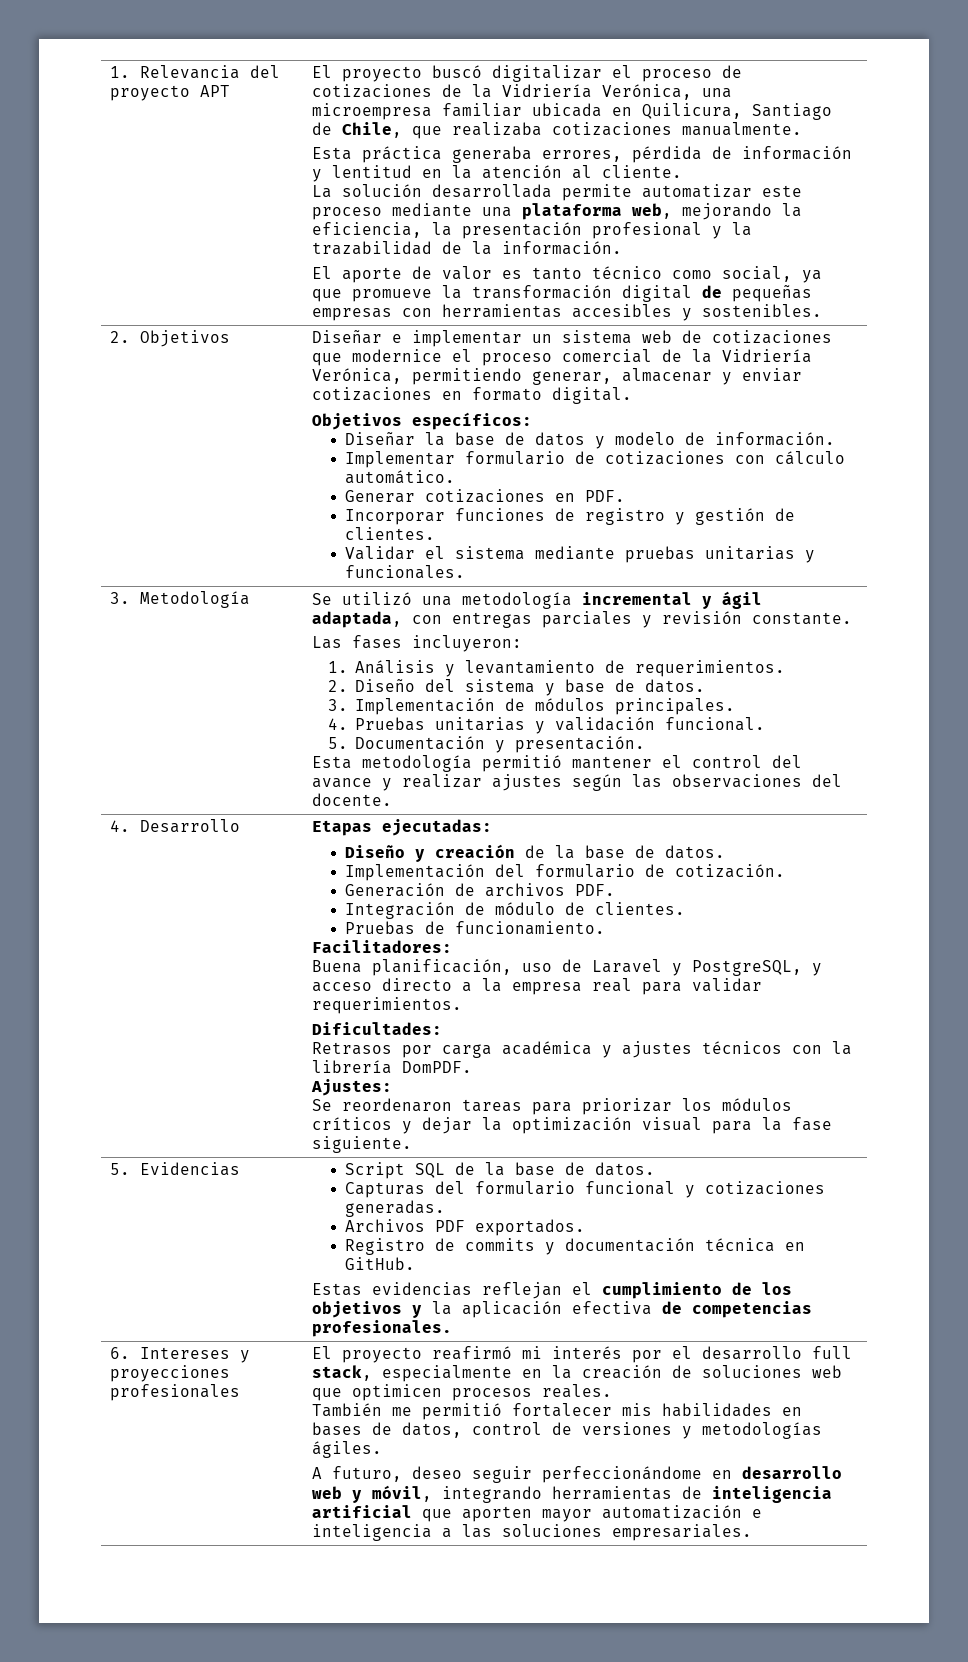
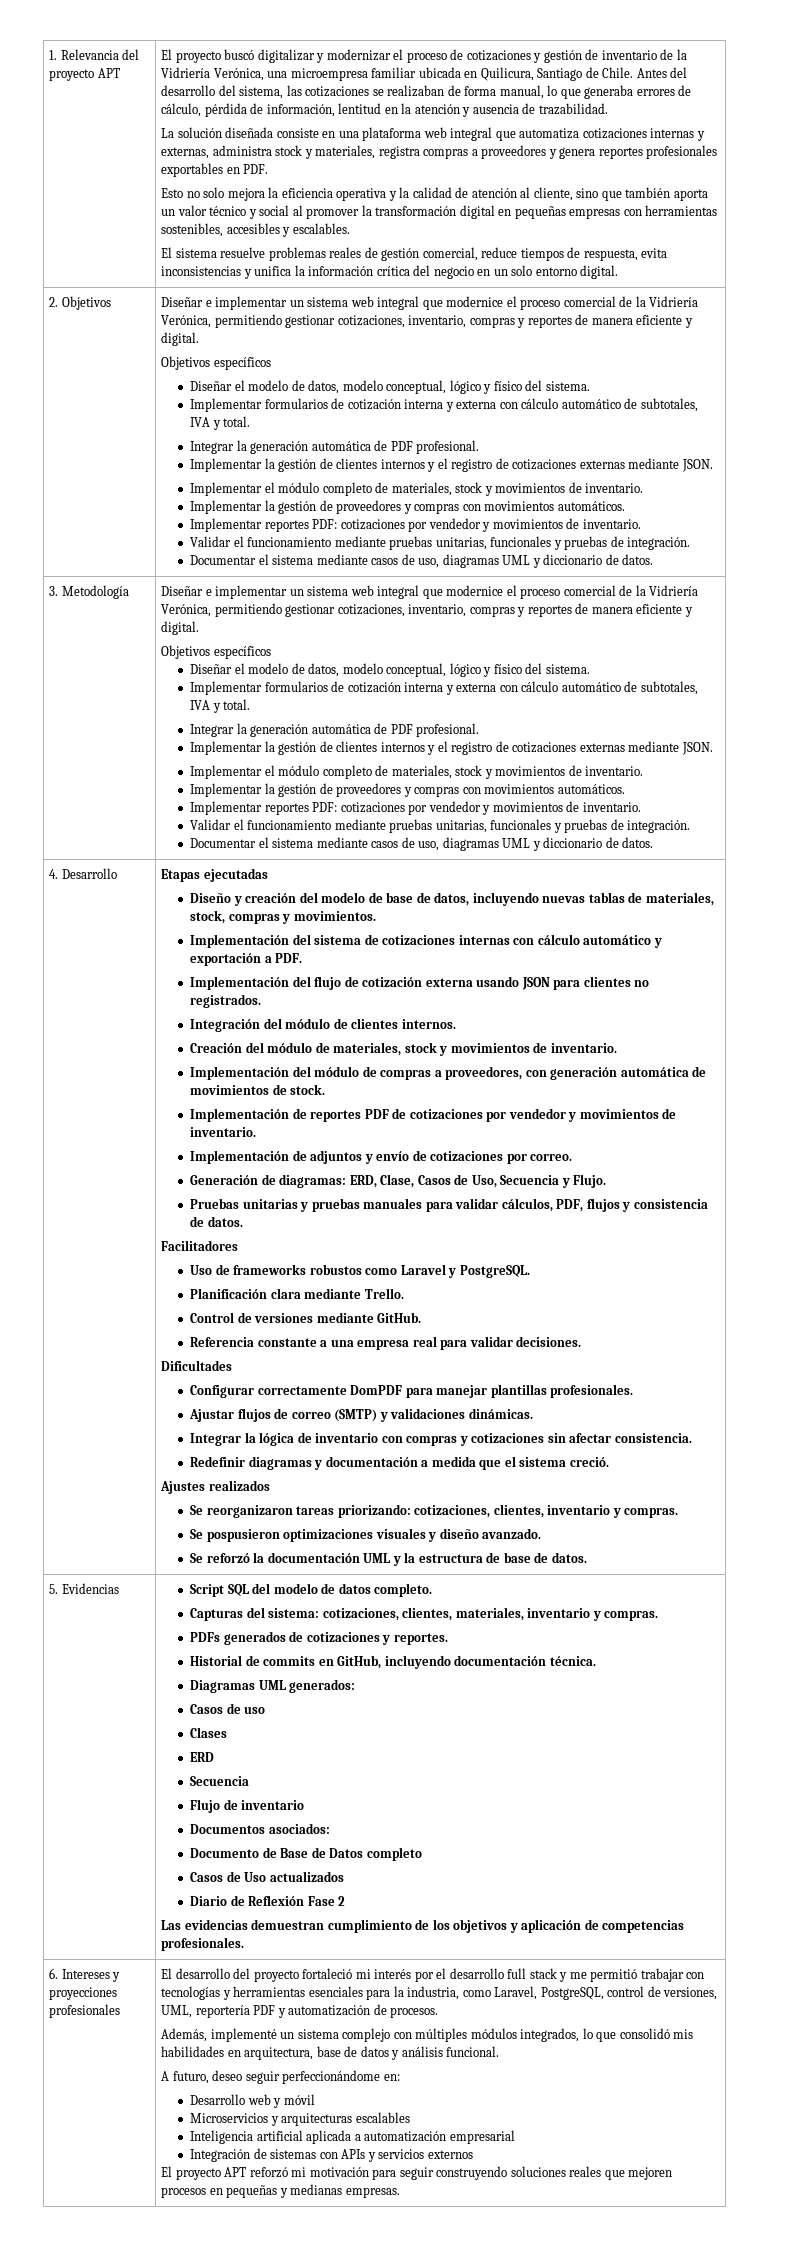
- El proyecto buscó digitalizar el proceso de cotizaciones de la Vidriería Verónica, una microempresa familiar ubicada en Quilicura, Santiago de Chile, que realizaba cotizaciones manualmente.
- Esta práctica generaba errores, pérdida de información y lentitud en la atención al cliente.
- La solución desarrollada permite automatizar este proceso mediante una plataforma web, mejorando la eficiencia, la presentación profesional y la trazabilidad de la información.
- El aporte de valor es tanto técnico como social, ya que promueve la transformación digital de pequeñas empresas con herramientas accesibles y sostenibles.
+ El proyecto buscó digitalizar y modernizar el proceso de cotizaciones y gestión de inventario de la Vidriería Verónica, una microempresa familiar ubicada en Quilicura, Santiago de Chile. Antes del desarrollo del sistema, las cotizaciones se realizaban de forma manual, lo que generaba errores de cálculo, pérdida de información, lentitud en la atención y ausencia de trazabilidad.
+ La solución diseñada consiste en una plataforma web integral que automatiza cotizaciones internas y externas, administra stock y materiales, registra compras a proveedores y genera reportes profesionales exportables en PDF.
+ Esto no solo mejora la eficiencia operativa y la calidad de atención al cliente, sino que también aporta un valor técnico y social al promover la transformación digital en pequeñas empresas con herramientas sostenibles, accesibles y escalables.
+ El sistema resuelve problemas reales de gestión comercial, reduce tiempos de respuesta, evita inconsistencias y unifica la información crítica del negocio en un solo entorno digital.
- 2. Objetivos | Diseñar e implementar un sistema web de cotizaciones que modernice el proceso comercial de la Vidriería Verónica, permitiendo generar, almacenar y enviar cotizaciones en formato digital.
- Objetivos específicos:
- Diseñar la base de datos y modelo de información.
- Implementar formulario de cotizaciones con cálculo automático.
- Generar cotizaciones en PDF.
- Incorporar funciones de registro y gestión de clientes.
- Validar el sistema mediante pruebas unitarias y funcionales.
- 3. Metodología | Se utilizó una metodología incremental y ágil adaptada, con entregas parciales y revisión constante.
- Las fases incluyeron:
- 1. Análisis y levantamiento de requerimientos.
- 2. Diseño del sistema y base de datos.
- 3. Implementación de módulos principales.
- 4. Pruebas unitarias y validación funcional.
- 5. Documentación y presentación.
- Esta metodología permitió mantener el control del avance y realizar ajustes según las observaciones del docente.
+ 2. Objetivos | Diseñar e implementar un sistema web integral que modernice el proceso comercial de la Vidriería Verónica, permitiendo gestionar cotizaciones, inventario, compras y reportes de manera eficiente y digital.
+ Objetivos específicos
+ Diseñar el modelo de datos, modelo conceptual, lógico y físico del sistema.
+ Implementar formularios de cotización interna y externa con cálculo automático de subtotales, IVA y total.
+ Integrar la generación automática de PDF profesional.
+ Implementar la gestión de clientes internos y el registro de cotizaciones externas mediante JSON.
+ Implementar el módulo completo de materiales, stock y movimientos de inventario.
+ Implementar la gestión de proveedores y compras con movimientos automáticos.
+ Implementar reportes PDF: cotizaciones por vendedor y movimientos de inventario.
+ Validar el funcionamiento mediante pruebas unitarias, funcionales y pruebas de integración.
+ Documentar el sistema mediante casos de uso, diagramas UML y diccionario de datos.
+ 3. Metodología | Diseñar e implementar un sistema web integral que modernice el proceso comercial de la Vidriería Verónica, permitiendo gestionar cotizaciones, inventario, compras y reportes de manera eficiente y digital.
+ Objetivos específicos
+ Diseñar el modelo de datos, modelo conceptual, lógico y físico del sistema.
+ Implementar formularios de cotización interna y externa con cálculo automático de subtotales, IVA y total.
+ Integrar la generación automática de PDF profesional.
+ Implementar la gestión de clientes internos y el registro de cotizaciones externas mediante JSON.
+ Implementar el módulo completo de materiales, stock y movimientos de inventario.
+ Implementar la gestión de proveedores y compras con movimientos automáticos.
+ Implementar reportes PDF: cotizaciones por vendedor y movimientos de inventario.
+ Validar el funcionamiento mediante pruebas unitarias, funcionales y pruebas de integración.
+ Documentar el sistema mediante casos de uso, diagramas UML y diccionario de datos.
- Etapas ejecutadas:
+ Etapas ejecutadas
- Diseño y creación de la base de datos.
- Implementación del formulario de cotización.
- Generación de archivos PDF.
- Integración de módulo de clientes.
- Pruebas de funcionamiento.
- Facilitadores:
- Buena planificación, uso de Laravel y PostgreSQL, y acceso directo a la empresa real para validar requerimientos.
- Dificultades:
- Retrasos por carga académica y ajustes técnicos con la librería DomPDF.
- Ajustes:
- Se reordenaron tareas para priorizar los módulos críticos y dejar la optimización visual para la fase siguiente.
- 5. Evidencias | Script SQL de la base de datos.
- Capturas del formulario funcional y cotizaciones generadas.
- Archivos PDF exportados.
- Registro de commits y documentación técnica en GitHub.
- Estas evidencias reflejan el cumplimiento de los objetivos y la aplicación efectiva de competencias profesionales.
+ Diseño y creación del modelo de base de datos, incluyendo nuevas tablas de materiales, stock, compras y movimientos.
+ Implementación del sistema de cotizaciones internas con cálculo automático y exportación a PDF.
+ Implementación del flujo de cotización externa usando JSON para clientes no registrados.
+ Integración del módulo de clientes internos.
+ Creación del módulo de materiales, stock y movimientos de inventario.
+ Implementación del módulo de compras a proveedores, con generación automática de movimientos de stock.
+ Implementación de reportes PDF de cotizaciones por vendedor y movimientos de inventario.
+ Implementación de adjuntos y envío de cotizaciones por correo.
+ Generación de diagramas: ERD, Clase, Casos de Uso, Secuencia y Flujo.
+ Pruebas unitarias y pruebas manuales para validar cálculos, PDF, flujos y consistencia de datos.
+ Facilitadores
+ Uso de frameworks robustos como Laravel y PostgreSQL.
+ Planificación clara mediante Trello.
+ Control de versiones mediante GitHub.
+ Referencia constante a una empresa real para validar decisiones.
+ Dificultades
+ Configurar correctamente DomPDF para manejar plantillas profesionales.
+ Ajustar flujos de correo (SMTP) y validaciones dinámicas.
+ Integrar la lógica de inventario con compras y cotizaciones sin afectar consistencia.
+ Redefinir diagramas y documentación a medida que el sistema creció.
+ Ajustes realizados
+ Se reorganizaron tareas priorizando: cotizaciones, clientes, inventario y compras.
+ Se pospusieron optimizaciones visuales y diseño avanzado.
+ Se reforzó la documentación UML y la estructura de base de datos.
+ 5. Evidencias | Script SQL del modelo de datos completo.
+ Capturas del sistema: cotizaciones, clientes, materiales, inventario y compras.
+ PDFs generados de cotizaciones y reportes.
+ Historial de commits en GitHub, incluyendo documentación técnica.
+ Diagramas UML generados:
+ Casos de uso
+ Clases
+ ERD
+ Secuencia
+ Flujo de inventario
+ Documentos asociados:
+ Documento de Base de Datos completo
+ Casos de Uso actualizados
+ Diario de Reflexión Fase 2
+ Las evidencias demuestran cumplimiento de los objetivos y aplicación de competencias profesionales.
- El proyecto reafirmó mi interés por el desarrollo full stack, especialmente en la creación de soluciones web que optimicen procesos reales.
- También me permitió fortalecer mis habilidades en bases de datos, control de versiones y metodologías ágiles.
+ El desarrollo del proyecto fortaleció mi interés por el desarrollo full stack y me permitió trabajar con tecnologías y herramientas esenciales para la industria, como Laravel, PostgreSQL, control de versiones, UML, reportería PDF y automatización de procesos.
+ Además, implementé un sistema complejo con múltiples módulos integrados, lo que consolidó mis habilidades en arquitectura, base de datos y análisis funcional.
- A futuro, deseo seguir perfeccionándome en desarrollo web y móvil, integrando herramientas de inteligencia artificial que aporten mayor automatización e inteligencia a las soluciones empresariales.
+ A futuro, deseo seguir perfeccionándome en:
+ Desarrollo web y móvil
+ Microservicios y arquitecturas escalables
+ Inteligencia artificial aplicada a automatización empresarial
+ Integración de sistemas con APIs y servicios externos
+ El proyecto APT reforzó mi motivación para seguir construyendo soluciones reales que mejoren procesos en pequeñas y medianas empresas.

